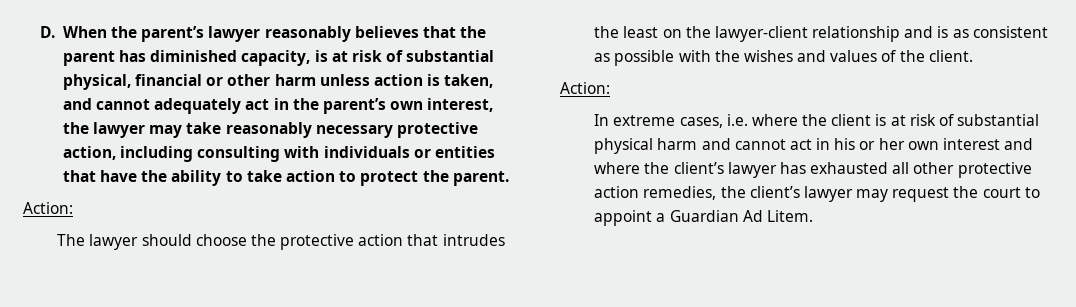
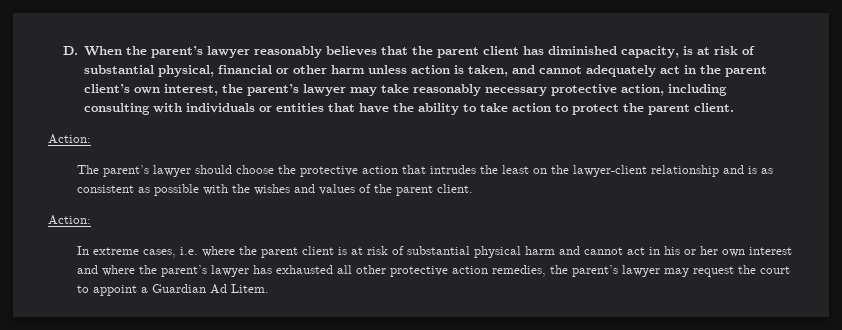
- D. When the parent’s lawyer reasonably believes that the parent has diminished capacity, is at risk of substantial physical, financial or other harm unless action is taken, and cannot adequately act in the parent’s own interest, the lawyer may take reasonably necessary protective action, including consulting with individuals or entities that have the ability to take action to protect the parent.
+ D. When the parent’s lawyer reasonably believes that the parent client has diminished capacity, is at risk of substantial physical, financial or other harm unless action is taken, and cannot adequately act in the parent client’s own interest, the parent’s lawyer may take reasonably necessary protective action, including consulting with individuals or entities that have the ability to take action to protect the parent client.
- The lawyer should choose the protective action that intrudes the least on the lawyer-client relationship and is as consistent as possible with the wishes and values of the client.
+ The parent’s lawyer should choose the protective action that intrudes the least on the lawyer-client relationship and is as consistent as possible with the wishes and values of the parent client.
- In extreme cases, i.e. where the client is at risk of substantial physical harm and cannot act in his or her own interest and where the client’s lawyer has exhausted all other protective action remedies, the client’s lawyer may request the court to appoint a Guardian Ad Litem.
+ In extreme cases, i.e. where the parent client is at risk of substantial physical harm and cannot act in his or her own interest and where the parent’s lawyer has exhausted all other protective action remedies, the parent’s lawyer may request the court to appoint a Guardian Ad Litem.

